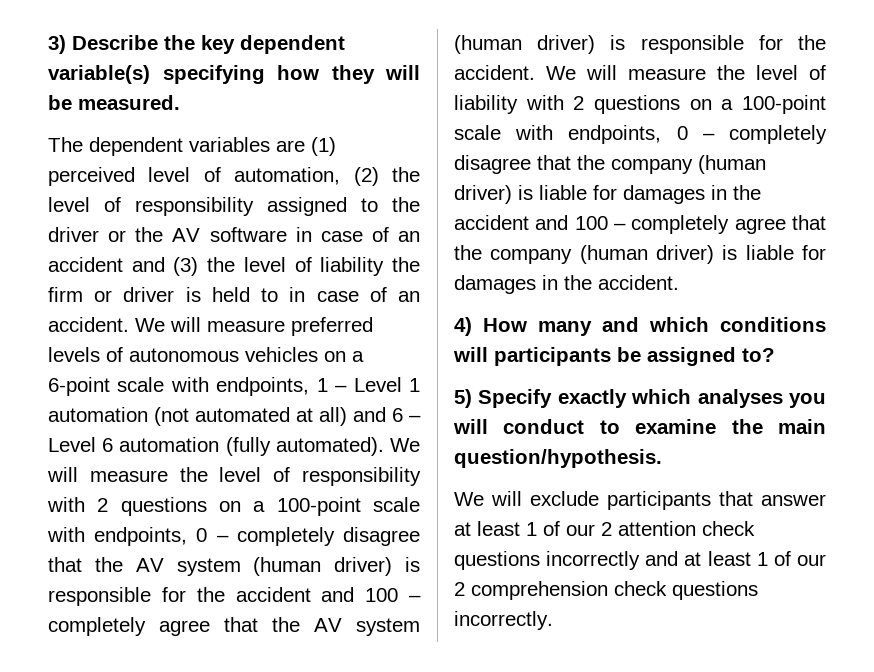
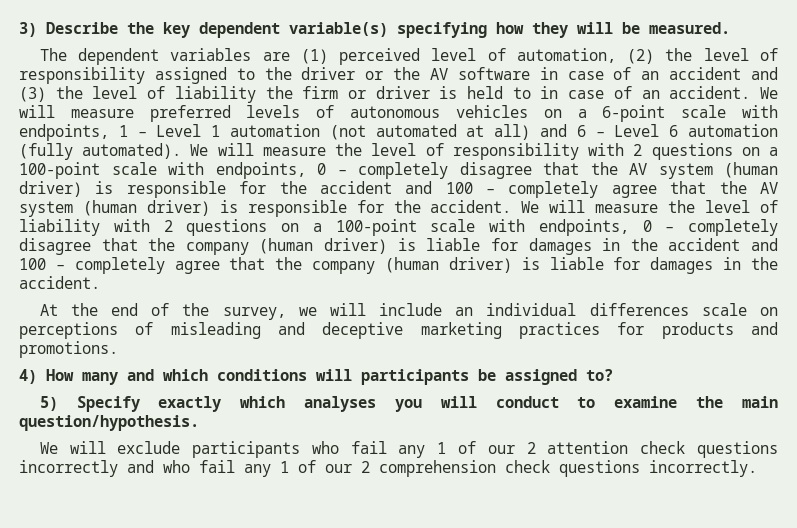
+ At the end of the survey, we will include an individual differences scale on perceptions of misleading and deceptive marketing practices for products and promotions.
- We will exclude participants that answer at least 1 of our 2 attention check questions incorrectly and at least 1 of our 2 comprehension check questions incorrectly.
+ We will exclude participants who fail any 1 of our 2 attention check questions incorrectly and who fail any 1 of our 2 comprehension check questions incorrectly.

